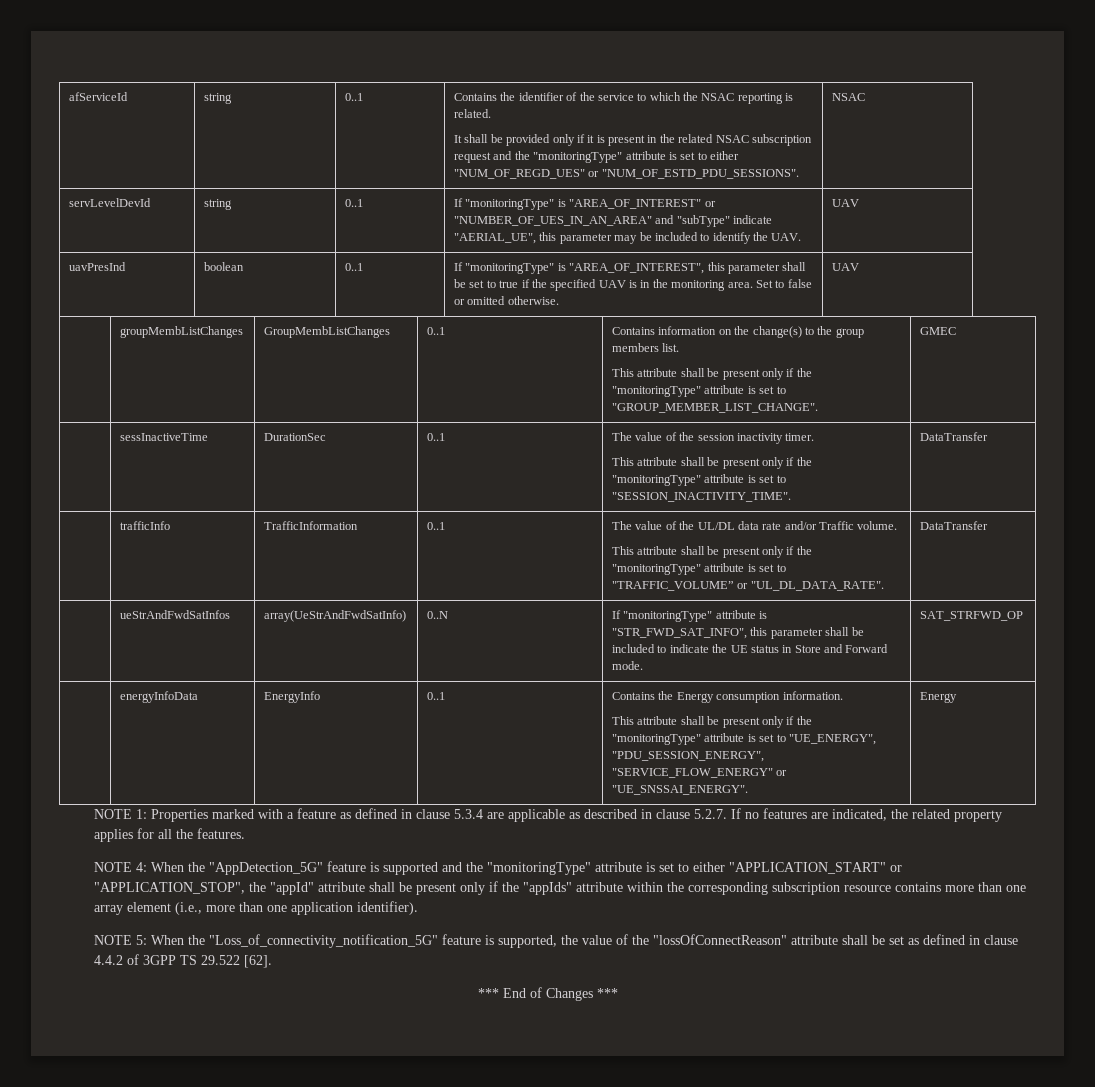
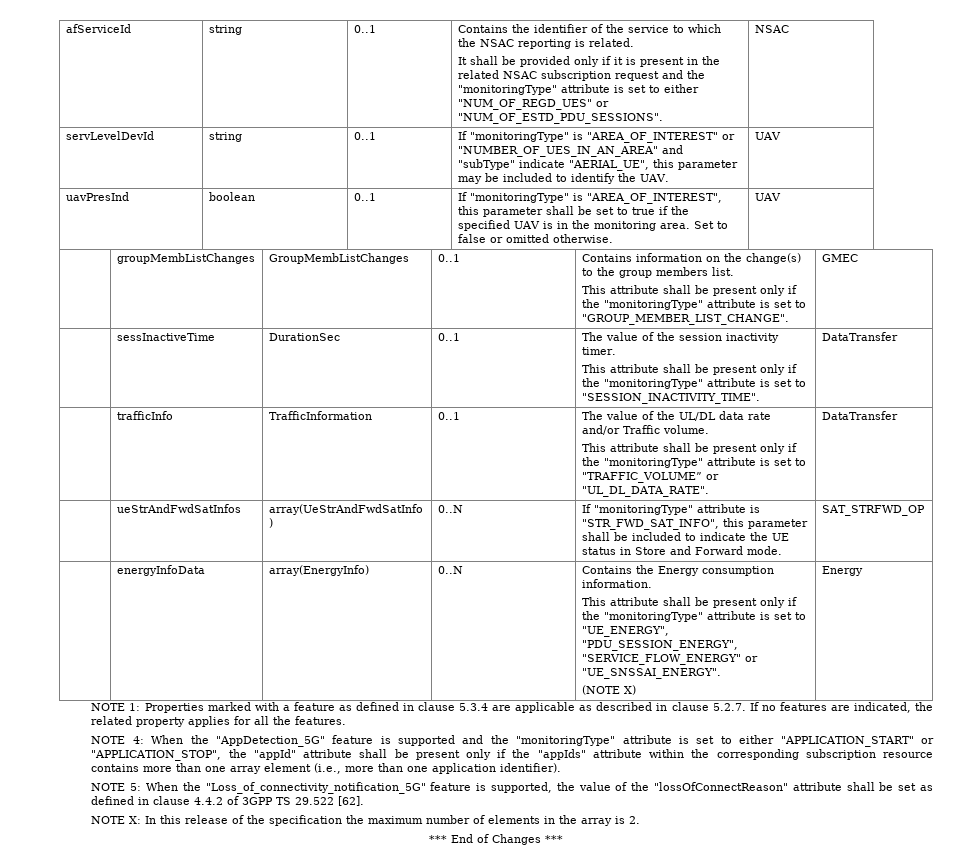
- | energyInfoData | EnergyInfo | 0..1 | Contains the Energy consumption information.
- This attribute shall be present only if the "monitoringType" attribute is set to "UE_ENERGY", "PDU_SESSION_ENERGY", "SERVICE_FLOW_ENERGY" or "UE_SNSSAI_ENERGY". | Energy
+ | energyInfoData | array(EnergyInfo) | 0..N | Contains the Energy consumption information.
+ This attribute shall be present only if the "monitoringType" attribute is set to "UE_ENERGY", "PDU_SESSION_ENERGY", "SERVICE_FLOW_ENERGY" or "UE_SNSSAI_ENERGY".
+ (NOTE X) | Energy
+ NOTE X: In this release of the specification the maximum number of elements in the array is 2.

